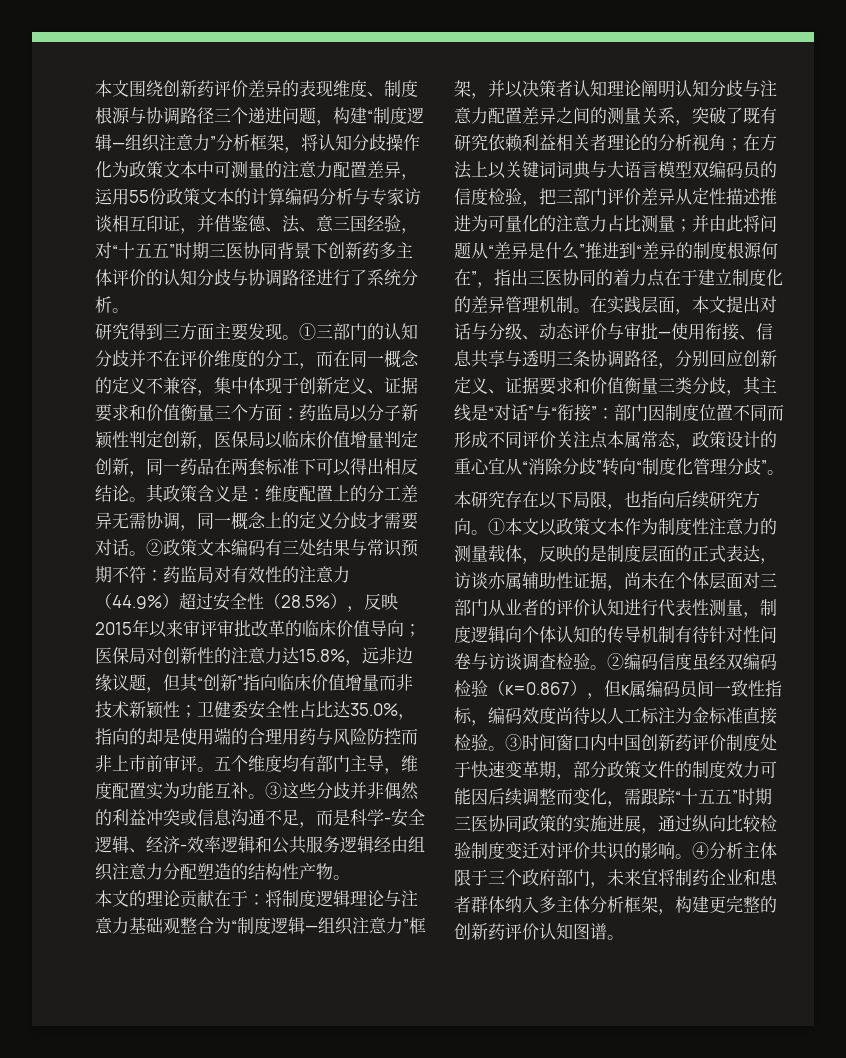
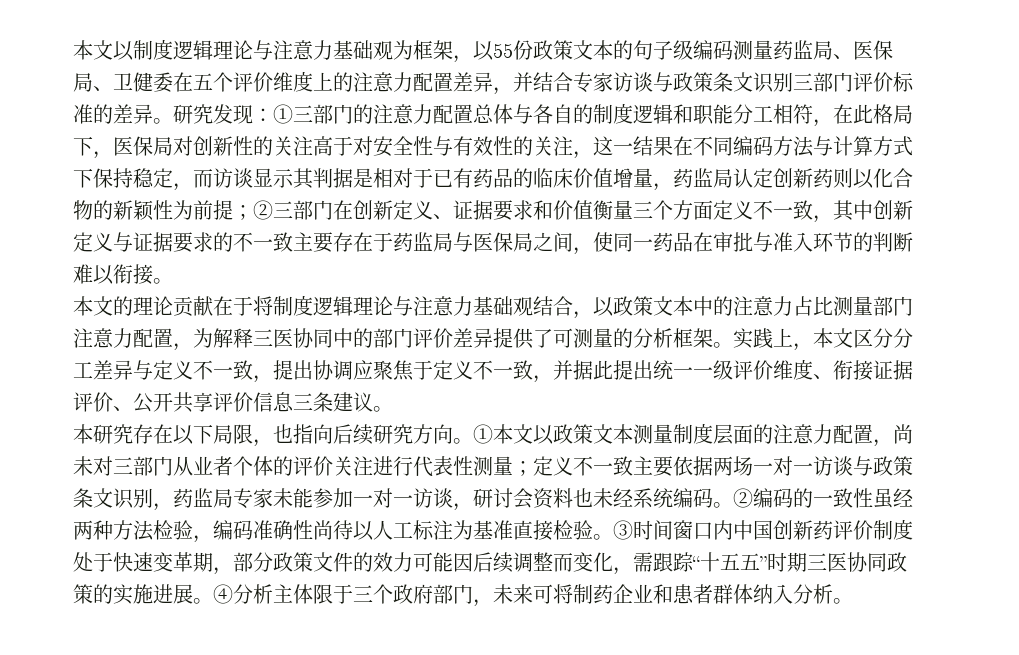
- 本文围绕创新药评价差异的表现维度、制度根源与协调路径三个递进问题，构建“制度逻辑—组织注意力”分析框架，将认知分歧操作化为政策文本中可测量的注意力配置差异，运用55份政策文本的计算编码分析与专家访谈相互印证，并借鉴德、法、意三国经验，对“十五五”时期三医协同背景下创新药多主体评价的认知分歧与协调路径进行了系统分析。
- 研究得到三方面主要发现。①三部门的认知分歧并不在评价维度的分工，而在同一概念的定义不兼容，集中体现于创新定义、证据要求和价值衡量三个方面：药监局以分子新颖性判定创新，医保局以临床价值增量判定创新，同一药品在两套标准下可以得出相反结论。其政策含义是：维度配置上的分工差异无需协调，同一概念上的定义分歧才需要对话。②政策文本编码有三处结果与常识预期不符：药监局对有效性的注意力（44.9%）超过安全性（28.5%），反映2015年以来审评审批改革的临床价值导向；医保局对创新性的注意力达15.8%，远非边缘议题，但其“创新”指向临床价值增量而非技术新颖性；卫健委安全性占比达35.0%，指向的却是使用端的合理用药与风险防控而非上市前审评。五个维度均有部门主导，维度配置实为功能互补。③这些分歧并非偶然的利益冲突或信息沟通不足，而是科学-安全逻辑、经济-效率逻辑和公共服务逻辑经由组织注意力分配塑造的结构性产物。
+ 本文以制度逻辑理论与注意力基础观为框架，以55份政策文本的句子级编码测量药监局、医保局、卫健委在五个评价维度上的注意力配置差异，并结合专家访谈与政策条文识别三部门评价标准的差异。研究发现：①三部门的注意力配置总体与各自的制度逻辑和职能分工相符，在此格局下，医保局对创新性的关注高于对安全性与有效性的关注，这一结果在不同编码方法与计算方式下保持稳定，而访谈显示其判据是相对于已有药品的临床价值增量，药监局认定创新药则以化合物的新颖性为前提；②三部门在创新定义、证据要求和价值衡量三个方面定义不一致，其中创新定义与证据要求的不一致主要存在于药监局与医保局之间，使同一药品在审批与准入环节的判断难以衔接。
- 本文的理论贡献在于：将制度逻辑理论与注意力基础观整合为“制度逻辑—组织注意力”框架，并以决策者认知理论阐明认知分歧与注意力配置差异之间的测量关系，突破了既有研究依赖利益相关者理论的分析视角；在方法上以关键词词典与大语言模型双编码员的信度检验，把三部门评价差异从定性描述推进为可量化的注意力占比测量；并由此将问题从“差异是什么”推进到“差异的制度根源何在”，指出三医协同的着力点在于建立制度化的差异管理机制。在实践层面，本文提出对话与分级、动态评价与审批—使用衔接、信息共享与透明三条协调路径，分别回应创新定义、证据要求和价值衡量三类分歧，其主线是“对话”与“衔接”：部门因制度位置不同而形成不同评价关注点本属常态，政策设计的重心宜从“消除分歧”转向“制度化管理分歧”。
+ 本文的理论贡献在于将制度逻辑理论与注意力基础观结合，以政策文本中的注意力占比测量部门注意力配置，为解释三医协同中的部门评价差异提供了可测量的分析框架。实践上，本文区分分工差异与定义不一致，提出协调应聚焦于定义不一致，并据此提出统一一级评价维度、衔接证据评价、公开共享评价信息三条建议。
- ①本文以政策文本作为制度性注意力的测量载体，反映的是制度层面的正式表达，访谈亦属辅助性证据，尚未在个体层面对三部门从业者的评价认知进行代表性测量，制度逻辑向个体认知的传导机制有待针对性问卷与访谈调查检验。②编码信度虽经双编码检验（κ=0.867），但κ属编码员间一致性指标，编码效度尚待以人工标注为金标准直接检验。
+ ①本文以政策文本测量制度层面的注意力配置，尚未对三部门从业者个体的评价关注进行代表性测量；定义不一致主要依据两场一对一访谈与政策条文识别，药监局专家未能参加一对一访谈，研讨会资料也未经系统编码。②编码的一致性虽经两种方法检验，编码准确性尚待以人工标注为基准直接检验。
- ③时间窗口内中国创新药评价制度处于快速变革期，部分政策文件的制度效力可能因后续调整而变化，需跟踪“十五五”时期三医协同政策的实施进展，通过纵向比较检验制度变迁对评价共识的影响。
+ ③时间窗口内中国创新药评价制度处于快速变革期，部分政策文件的效力可能因后续调整而变化，需跟踪“十五五”时期三医协同政策的实施进展。
- ④分析主体限于三个政府部门，未来宜将制药企业和患者群体纳入多主体分析框架，构建更完整的创新药评价认知图谱。
+ ④分析主体限于三个政府部门，未来可将制药企业和患者群体纳入分析。

